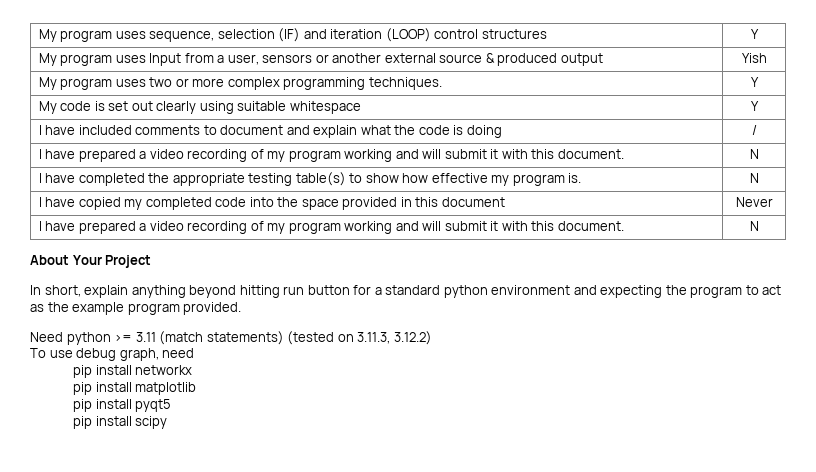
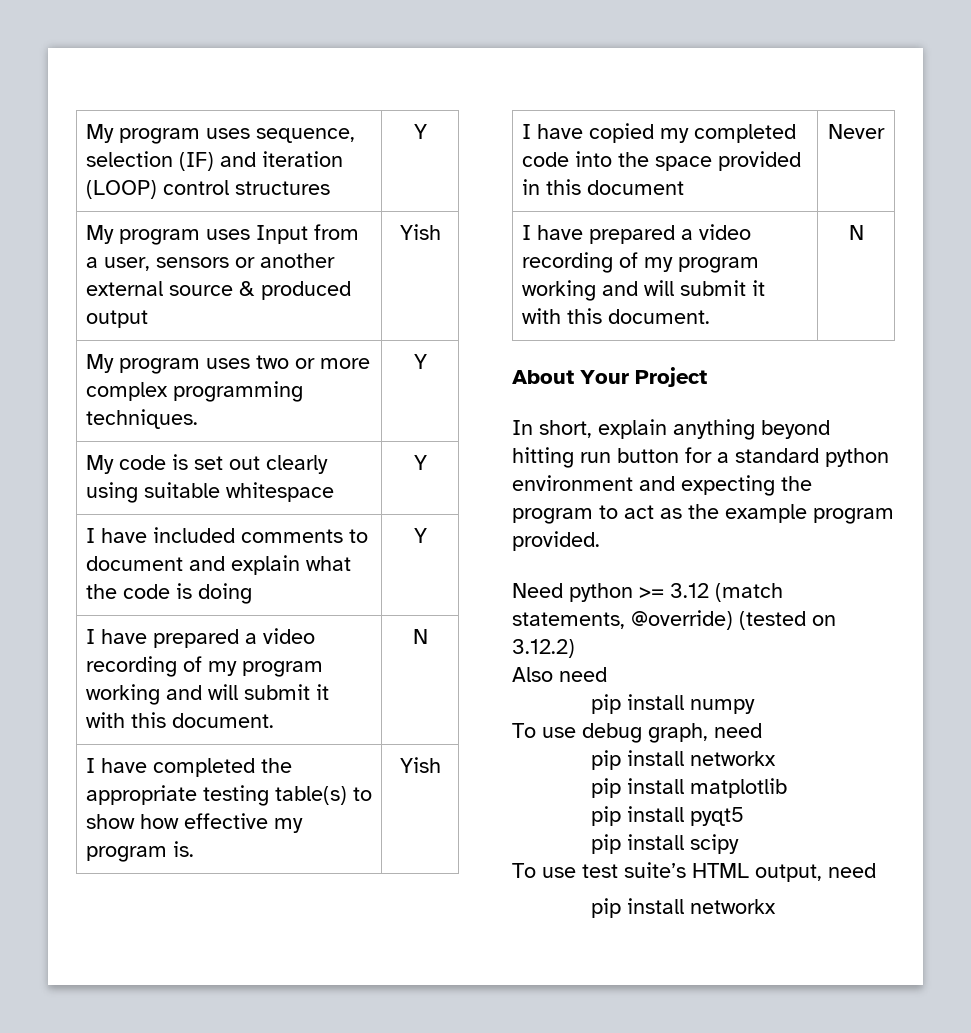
- I have included comments to document and explain what the code is doing | /
+ I have included comments to document and explain what the code is doing | Y
- I have completed the appropriate testing table(s) to show how effective my program is. | N
+ I have completed the appropriate testing table(s) to show how effective my program is. | Yish
- Need python >= 3.11 (match statements) (tested on 3.11.3, 3.12.2)
+ Need python >= 3.12 (match statements, @override) (tested on 3.12.2)
+ Also need
+ pip install numpy
+ To use test suite’s HTML output, need
+ pip install networkx

